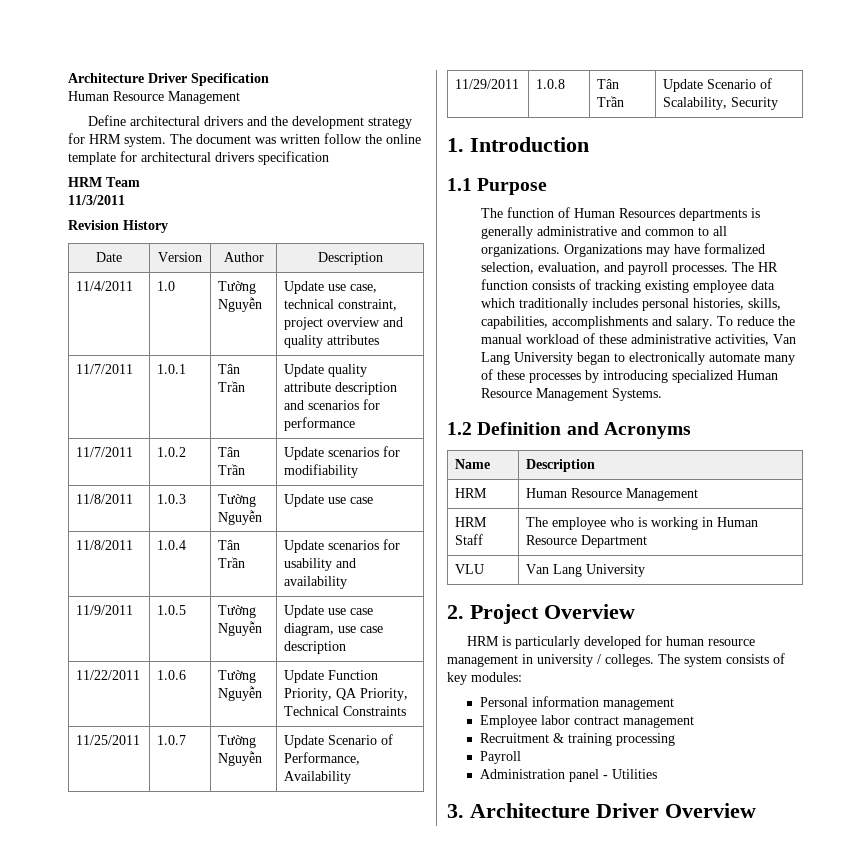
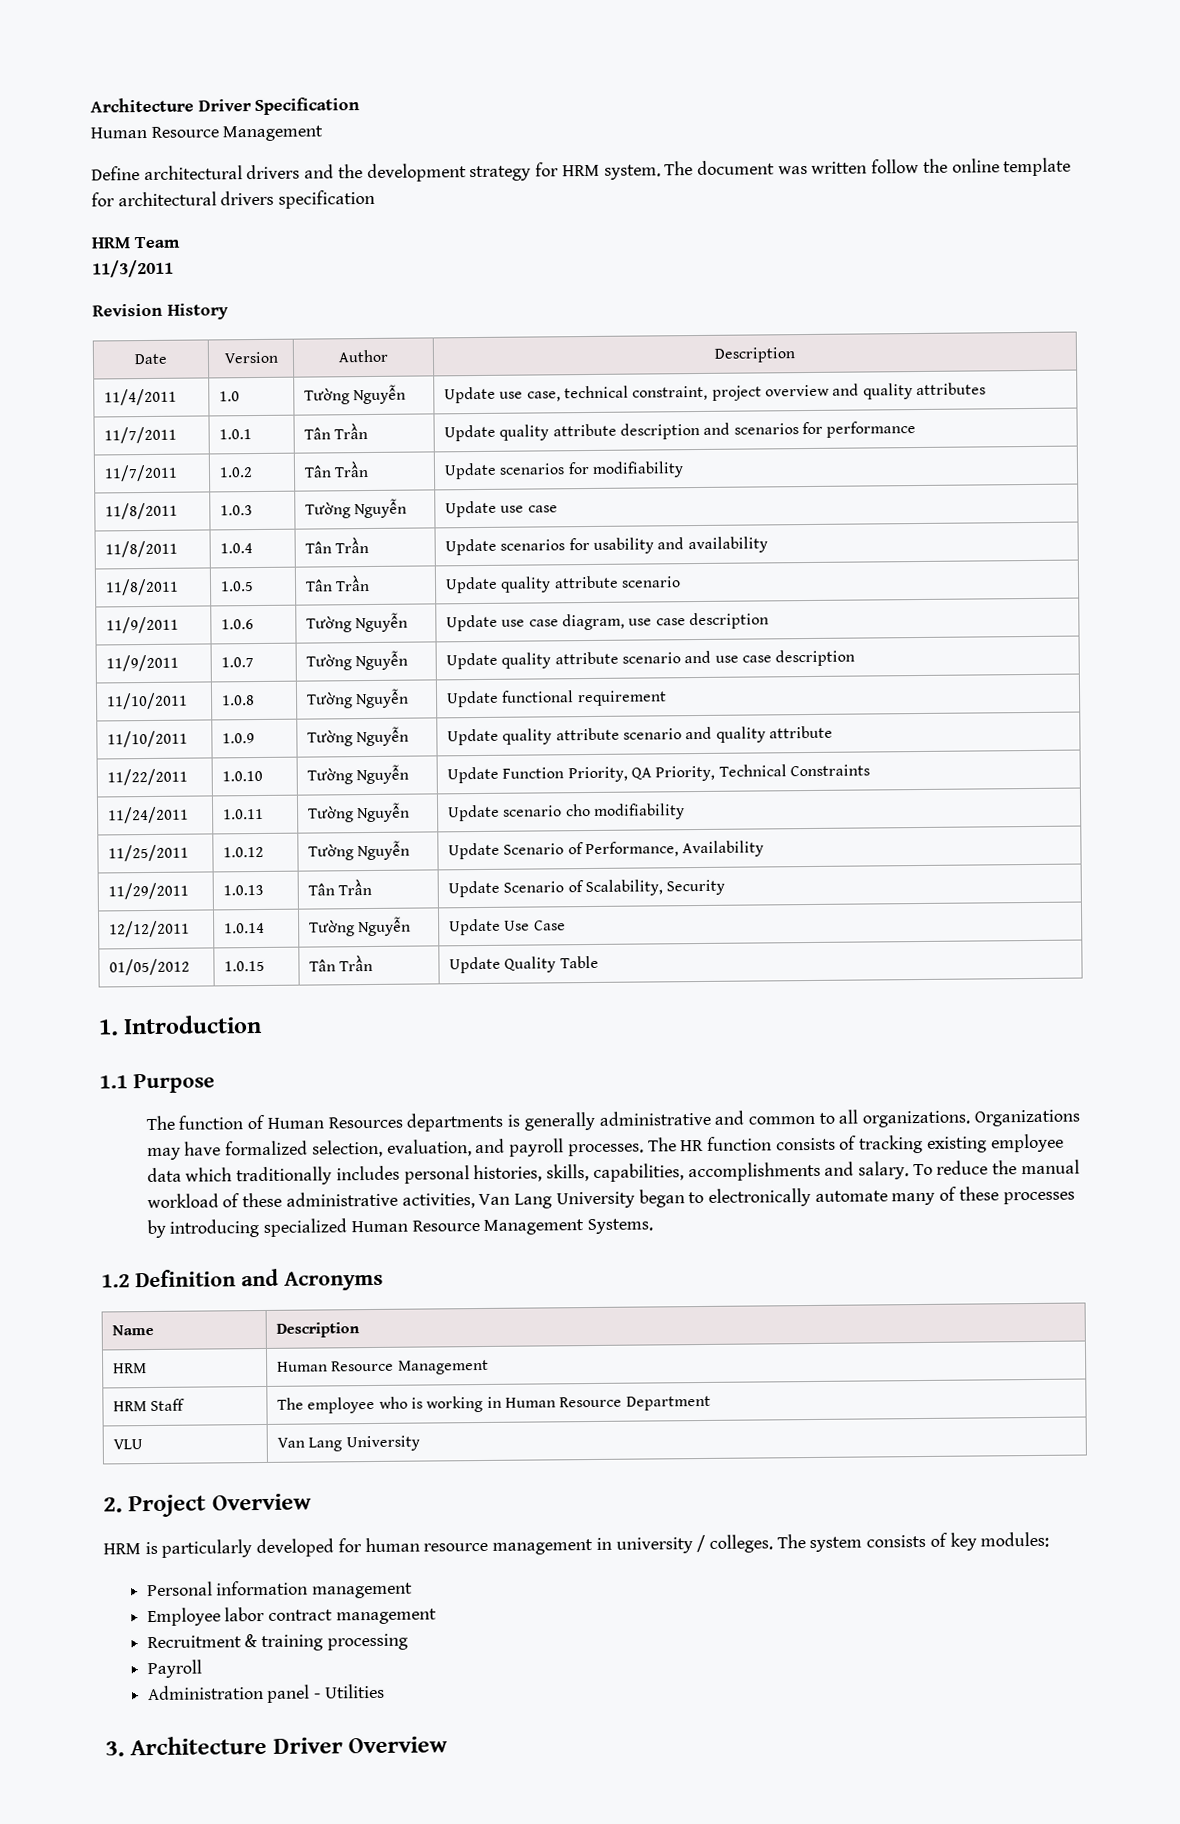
- 11/9/2011 | 1.0.5 | Tường Nguyễn | Update use case diagram, use case description
+ 11/8/2011 | 1.0.5 | Tân Trần | Update quality attribute scenario
+ 11/9/2011 | 1.0.6 | Tường Nguyễn | Update use case diagram, use case description
+ 11/9/2011 | 1.0.7 | Tường Nguyễn | Update quality attribute scenario and use case description
+ 11/10/2011 | 1.0.8 | Tường Nguyễn | Update functional requirement
+ 11/10/2011 | 1.0.9 | Tường Nguyễn | Update quality attribute scenario and quality attribute
- 11/22/2011 | 1.0.6 | Tường Nguyễn | Update Function Priority, QA Priority, Technical Constraints
+ 11/22/2011 | 1.0.10 | Tường Nguyễn | Update Function Priority, QA Priority, Technical Constraints
+ 11/24/2011 | 1.0.11 | Tường Nguyễn | Update scenario cho modifiability
- 11/25/2011 | 1.0.7 | Tường Nguyễn | Update Scenario of Performance, Availability
+ 11/25/2011 | 1.0.12 | Tường Nguyễn | Update Scenario of Performance, Availability
- 11/29/2011 | 1.0.8 | Tân Trần | Update Scenario of Scalability, Security
+ 11/29/2011 | 1.0.13 | Tân Trần | Update Scenario of Scalability, Security
+ 12/12/2011 | 1.0.14 | Tường Nguyễn | Update Use Case
+ 01/05/2012 | 1.0.15 | Tân Trần | Update Quality Table

